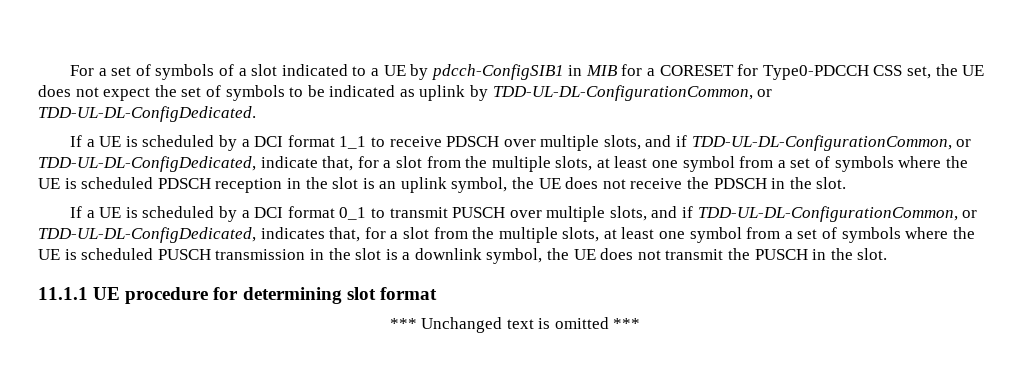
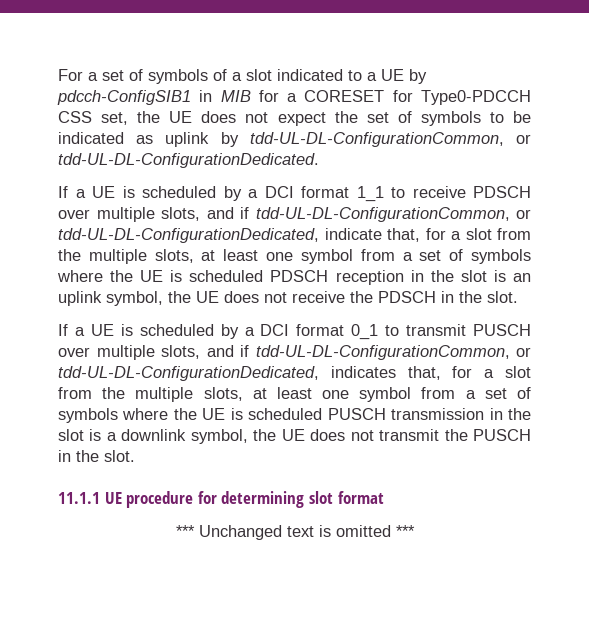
- For a set of symbols of a slot indicated to a UE by pdcch-ConfigSIB1 in MIB for a CORESET for Type0-PDCCH CSS set, the UE does not expect the set of symbols to be indicated as uplink by TDD-UL-DL-ConfigurationCommon, or TDD-UL-DL-ConfigDedicated.
+ For a set of symbols of a slot indicated to a UE by pdcch-ConfigSIB1 in MIB for a CORESET for Type0-PDCCH CSS set, the UE does not expect the set of symbols to be indicated as uplink by tdd-UL-DL-ConfigurationCommon, or tdd-UL-DL-ConfigurationDedicated.
- If a UE is scheduled by a DCI format 1_1 to receive PDSCH over multiple slots, and if TDD-UL-DL-ConfigurationCommon, or TDD-UL-DL-ConfigDedicated, indicate that, for a slot from the multiple slots, at least one symbol from a set of symbols where the UE is scheduled PDSCH reception in the slot is an uplink symbol, the UE does not receive the PDSCH in the slot.
+ If a UE is scheduled by a DCI format 1_1 to receive PDSCH over multiple slots, and if tdd-UL-DL-ConfigurationCommon, or tdd-UL-DL-ConfigurationDedicated, indicate that, for a slot from the multiple slots, at least one symbol from a set of symbols where the UE is scheduled PDSCH reception in the slot is an uplink symbol, the UE does not receive the PDSCH in the slot.
- If a UE is scheduled by a DCI format 0_1 to transmit PUSCH over multiple slots, and if TDD-UL-DL-ConfigurationCommon, or TDD-UL-DL-ConfigDedicated, indicates that, for a slot from the multiple slots, at least one symbol from a set of symbols where the UE is scheduled PUSCH transmission in the slot is a downlink symbol, the UE does not transmit the PUSCH in the slot.
+ If a UE is scheduled by a DCI format 0_1 to transmit PUSCH over multiple slots, and if tdd-UL-DL-ConfigurationCommon, or tdd-UL-DL-ConfigurationDedicated, indicates that, for a slot from the multiple slots, at least one symbol from a set of symbols where the UE is scheduled PUSCH transmission in the slot is a downlink symbol, the UE does not transmit the PUSCH in the slot.

